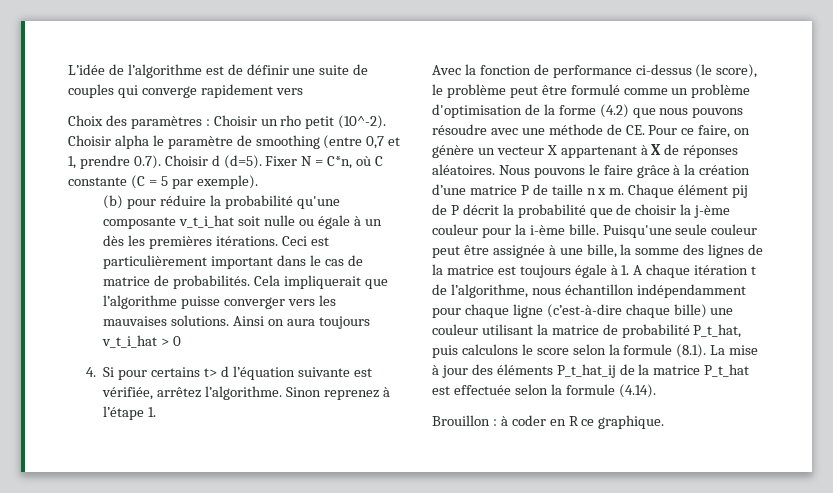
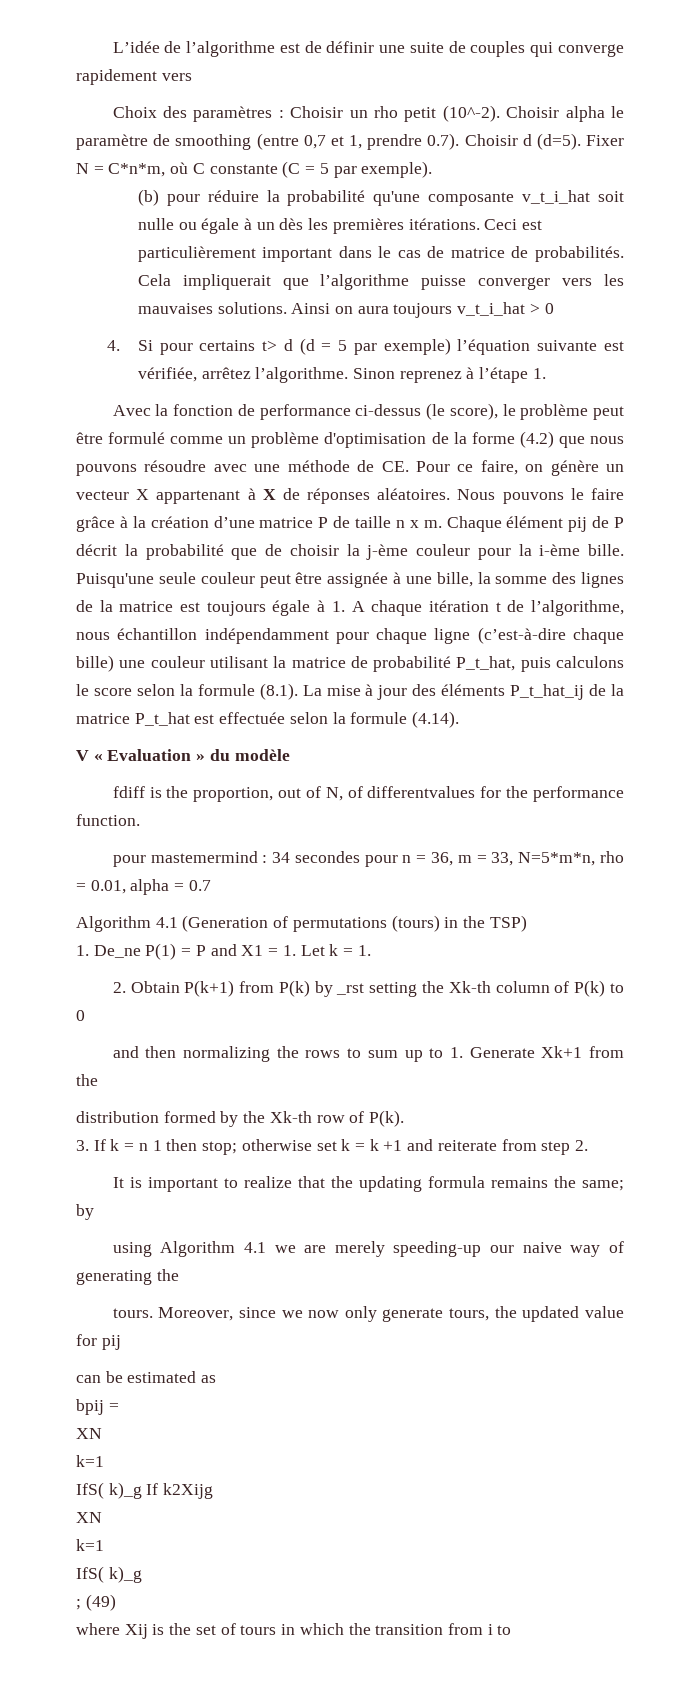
- Fixer N = C*n, où C constante (C = 5 par exemple).
+ Fixer N = C*n*m, où C constante (C = 5 par exemple).
- 4. Si pour certains t> d l’équation suivante est vérifiée, arrêtez l’algorithme.
+ 4. Si pour certains t> d (d = 5 par exemple) l’équation suivante est vérifiée, arrêtez l’algorithme.
- Brouillon : à coder en R ce graphique.
+ V « Evaluation » du modèle
+ fdiff is the proportion, out of N, of differentvalues for the performance function.
+ pour mastemermind : 34 secondes pour n = 36, m = 33, N=5*m*n, rho = 0.01, alpha = 0.7
+ Algorithm 4.1 (Generation of permutations (tours) in the TSP)
+ 1. De_ne P(1) = P and X1 = 1. Let k = 1.
+ 2. Obtain P(k+1) from P(k) by _rst setting the Xk-th column of P(k) to 0
+ and then normalizing the rows to sum up to 1. Generate Xk+1 from the
+ distribution formed by the Xk-th row of P(k).
+ 3. If k = n 1 then stop; otherwise set k = k +1 and reiterate from step 2.
+ It is important to realize that the updating formula remains the same; by
+ using Algorithm 4.1 we are merely speeding-up our naive way of generating the
+ tours. Moreover, since we now only generate tours, the updated value for pij
+ can be estimated as
+ bpij =
+ XN
+ k=1
+ IfS( k)_g If k2Xijg
+ XN
+ k=1
+ IfS( k)_g
+ ; (49)
+ where Xij is the set of tours in which the transition from i to

